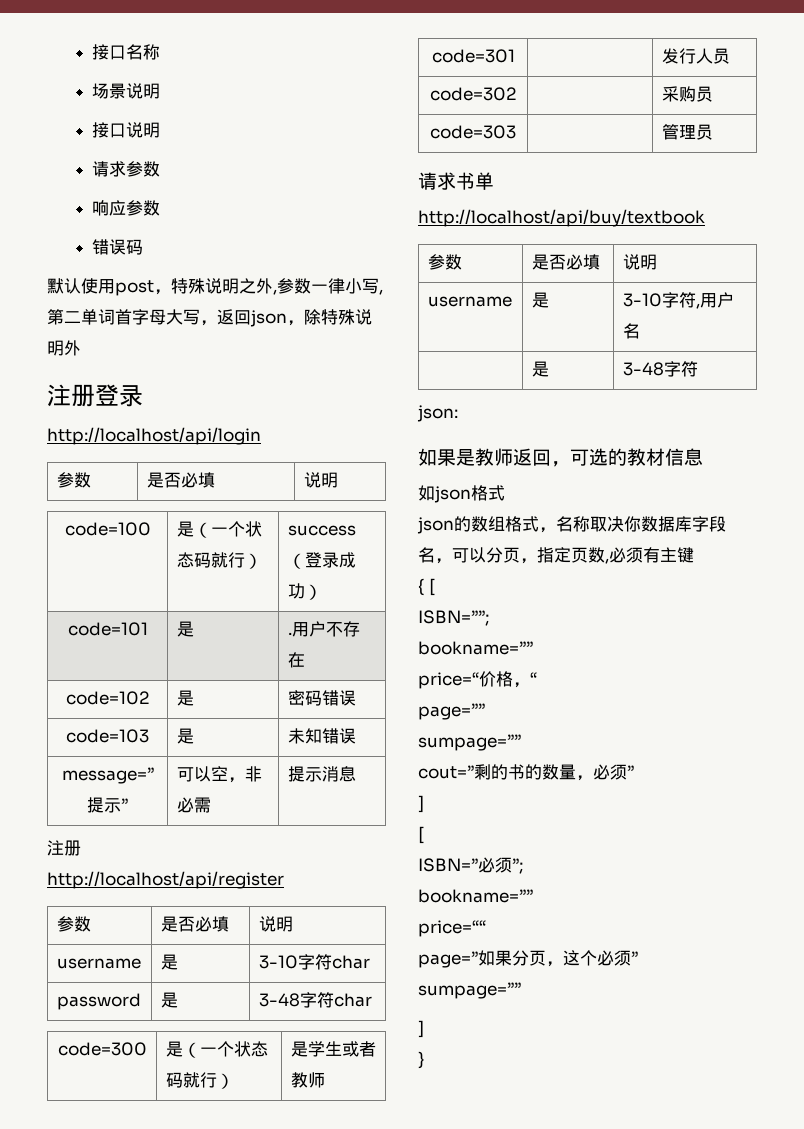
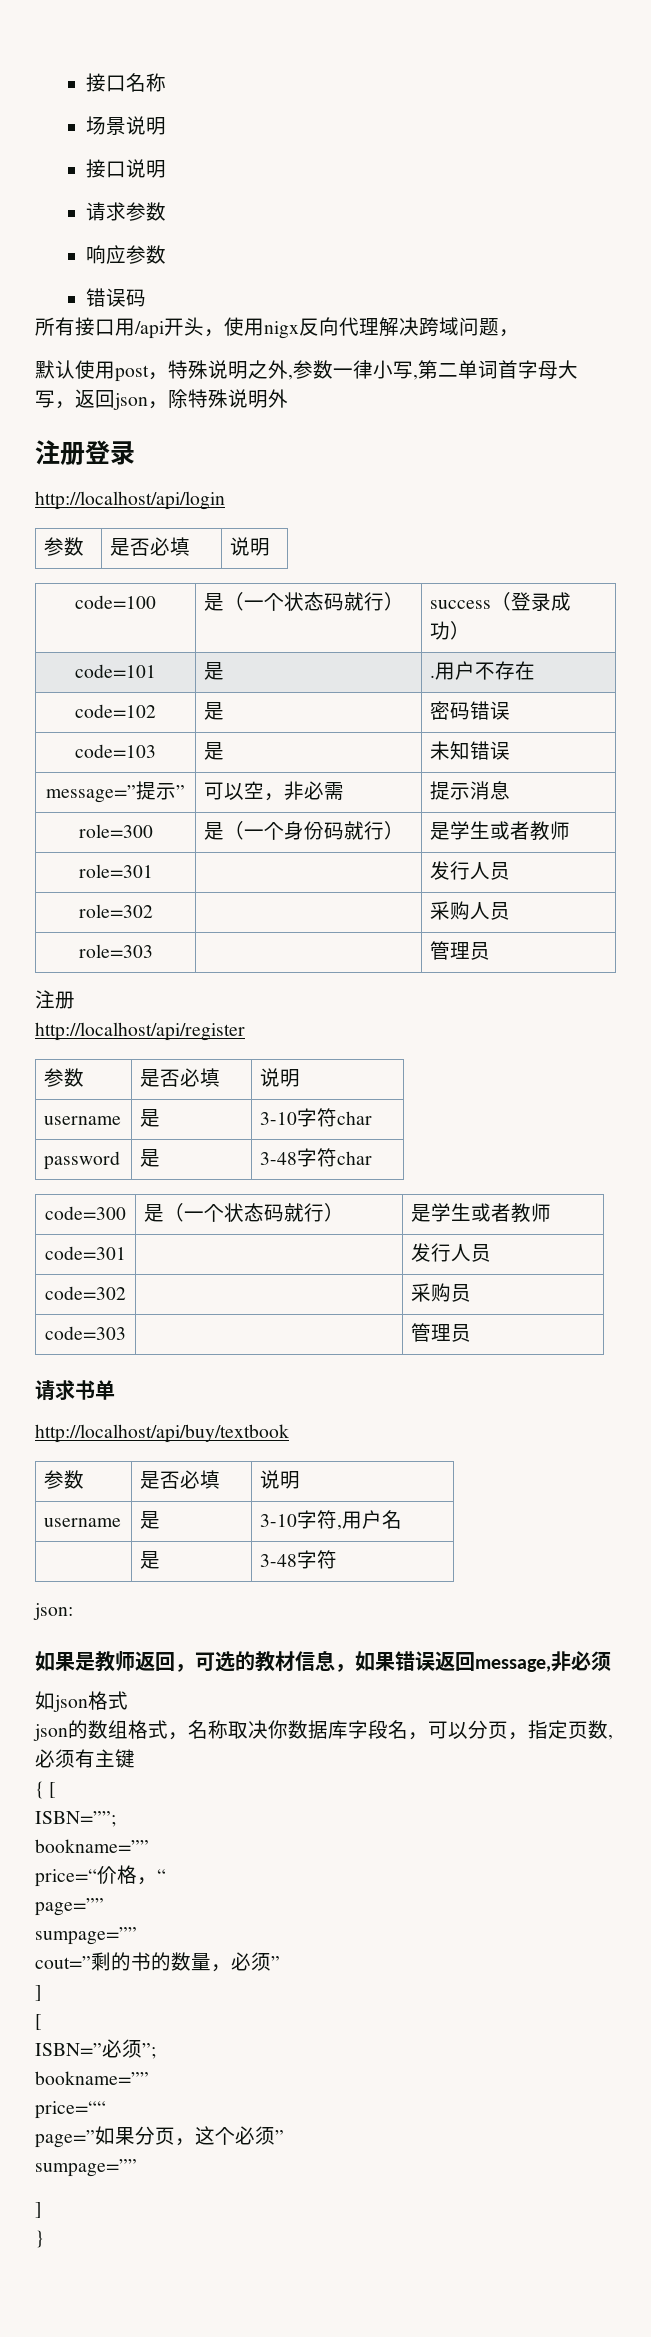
+ 所有接口用/api开头，使用nigx反向代理解决跨域问题，
+ role=300 | 是（一个身份码就行） | 是学生或者教师
+ role=301 | | 发行人员
+ role=302 | | 采购人员
+ role=303 | | 管理员
- 如果是教师返回，可选的教材信息
+ 如果是教师返回，可选的教材信息，如果错误返回message,非必须

